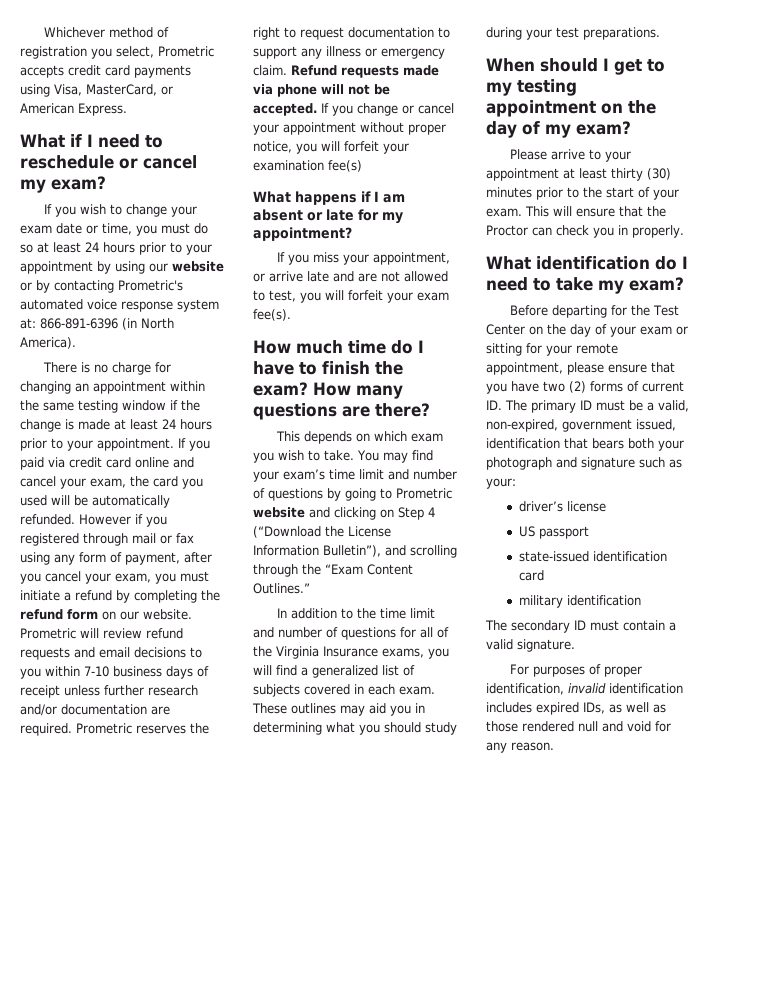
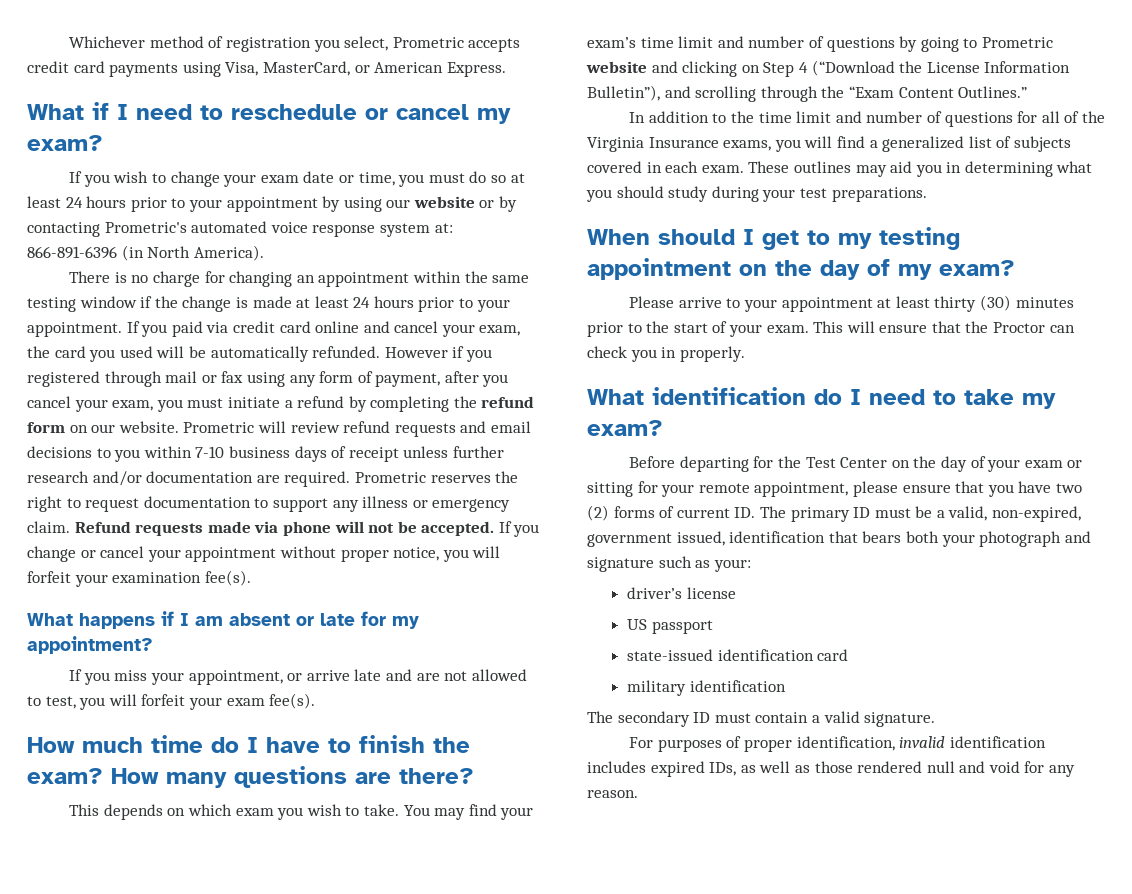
- If you change or cancel your appointment without proper notice, you will forfeit your examination fee(s)
+ If you change or cancel your appointment without proper notice, you will forfeit your examination fee(s).

